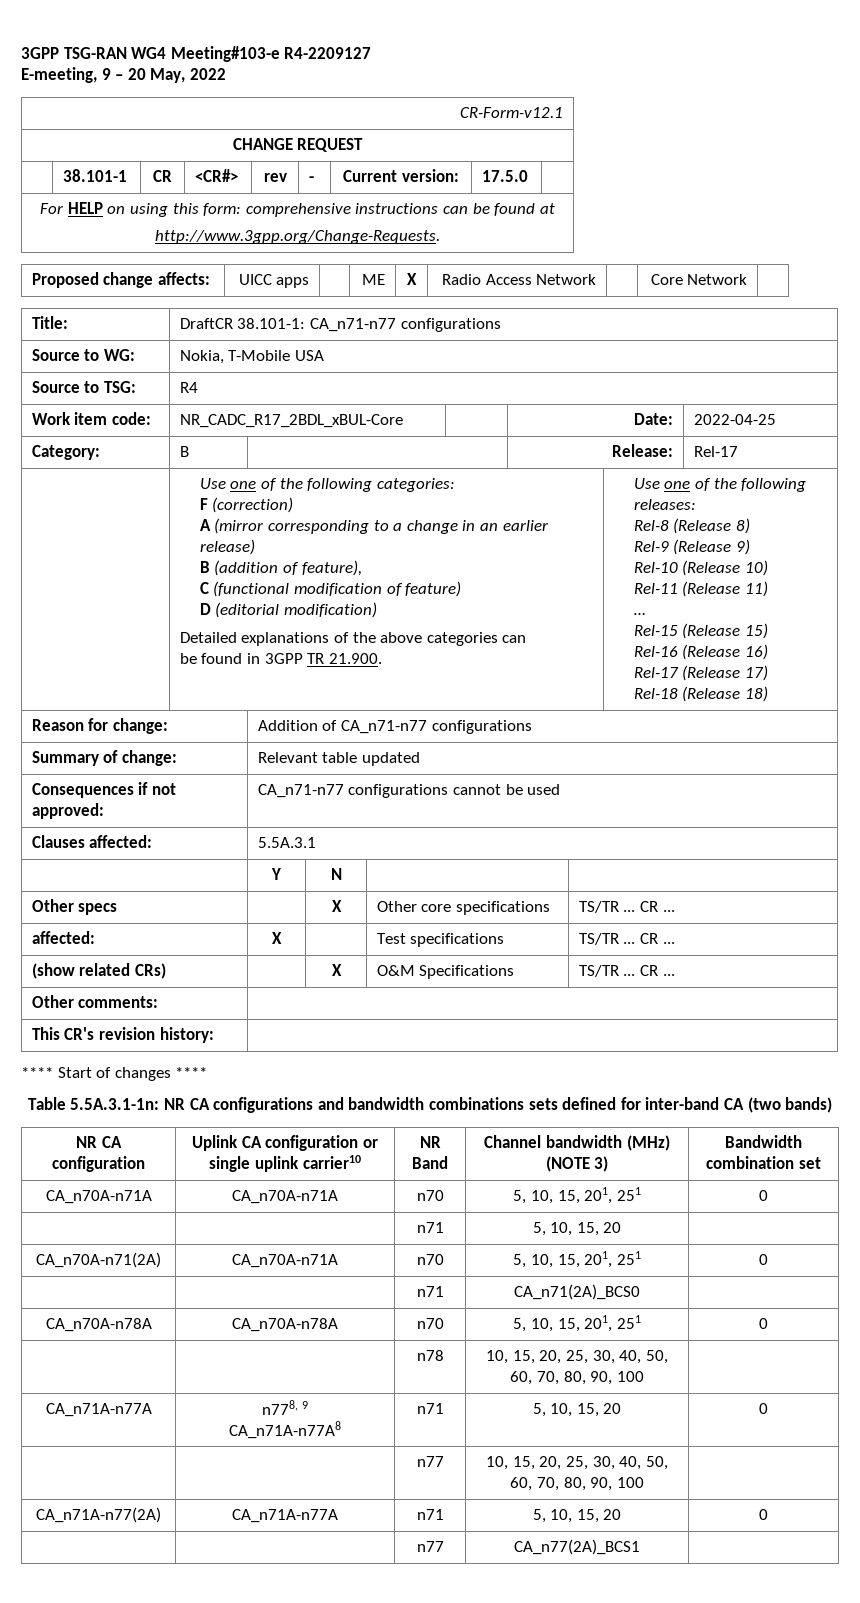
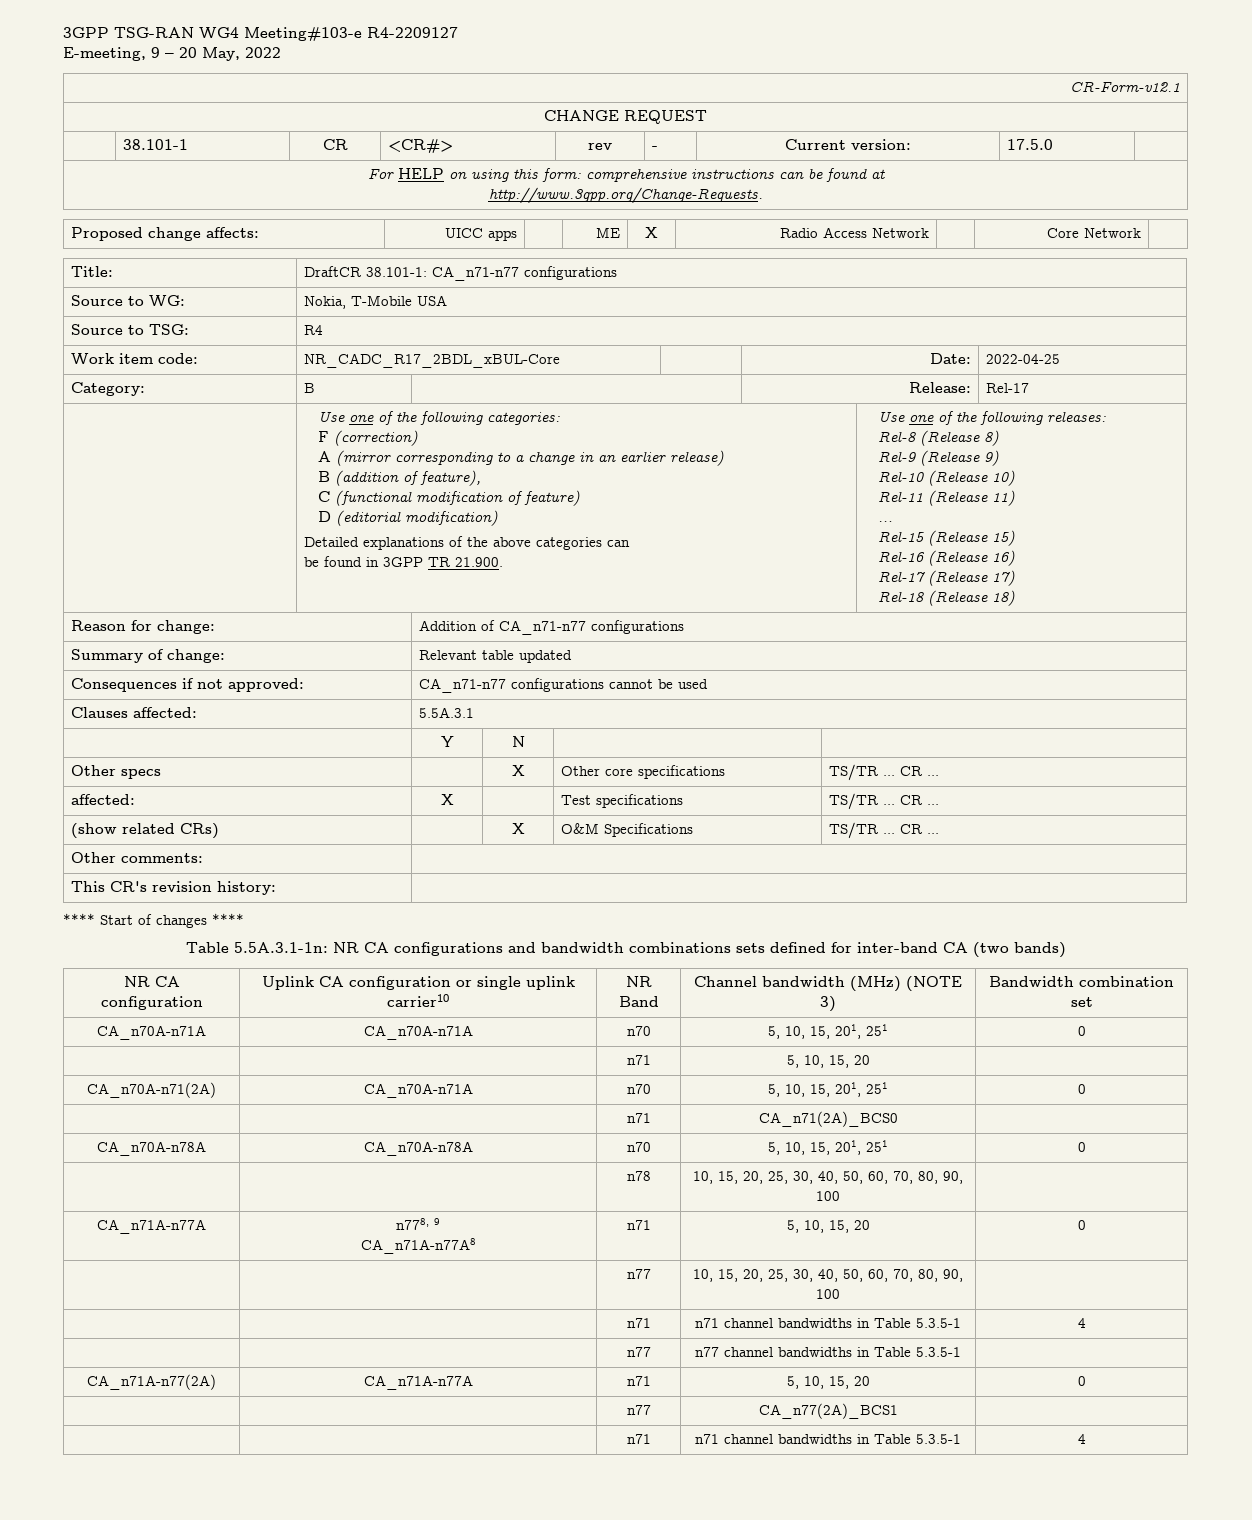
  | | n77 | 10, 15, 20, 25, 30, 40, 50, 60, 70, 80, 90, 100 |
+ | | n71 | n71 channel bandwidths in Table 5.3.5-1 | 4
+ | | n77 | n77 channel bandwidths in Table 5.3.5-1 |
  | | n77 | CA_n77(2A)_BCS1 |
+ | | n71 | n71 channel bandwidths in Table 5.3.5-1 | 4

